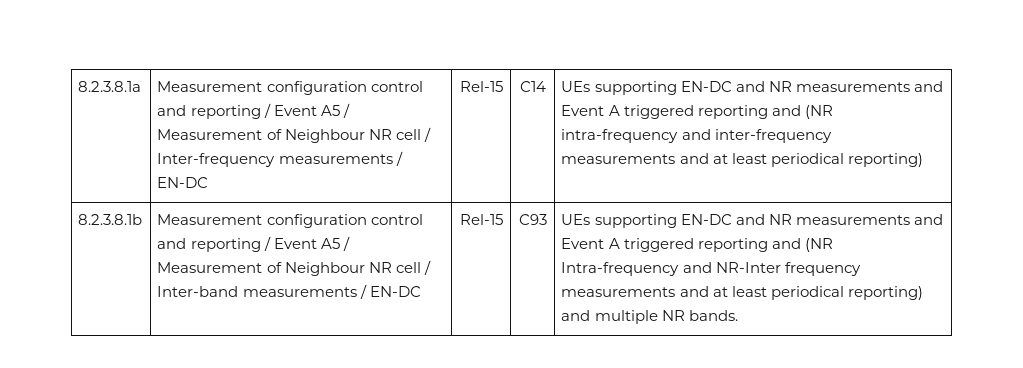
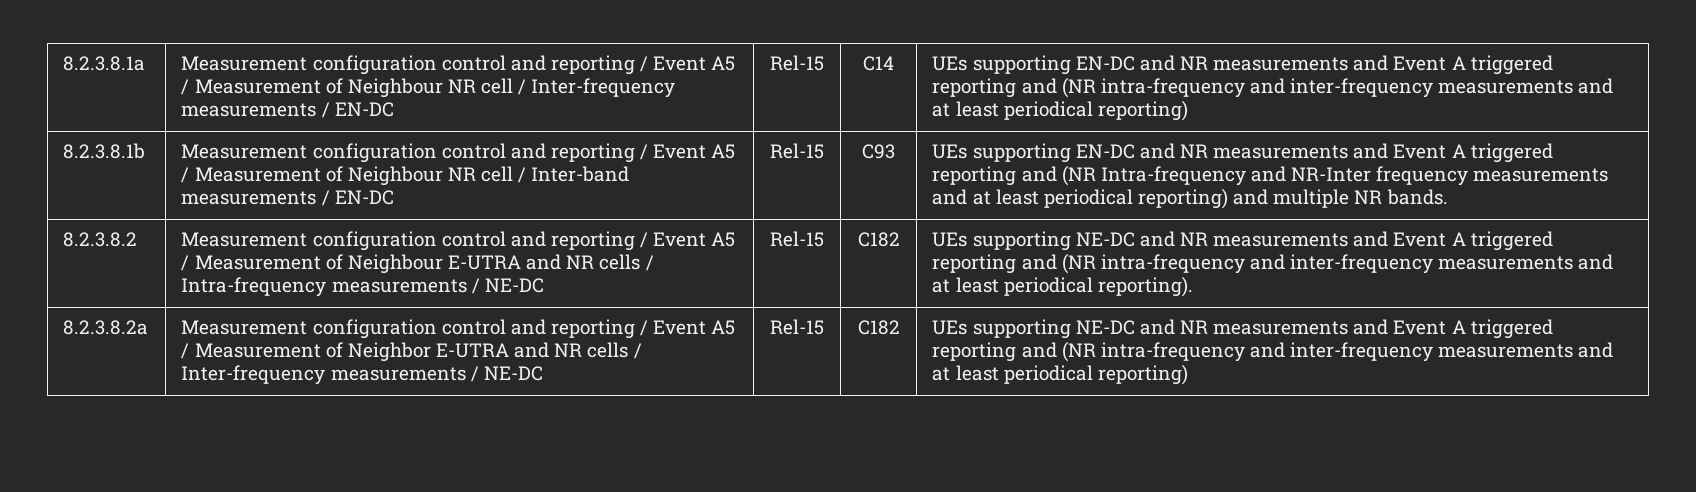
+ 8.2.3.8.2 | Measurement configuration control and reporting / Event A5 / Measurement of Neighbour E-UTRA and NR cells / Intra-frequency measurements / NE-DC | Rel-15 | C182 | UEs supporting NE-DC and NR measurements and Event A triggered reporting and (NR intra-frequency and inter-frequency measurements and at least periodical reporting).
+ 8.2.3.8.2a | Measurement configuration control and reporting / Event A5 / Measurement of Neighbor E-UTRA and NR cells / Inter-frequency measurements / NE-DC | Rel-15 | C182 | UEs supporting NE-DC and NR measurements and Event A triggered reporting and (NR intra-frequency and inter-frequency measurements and at least periodical reporting)

